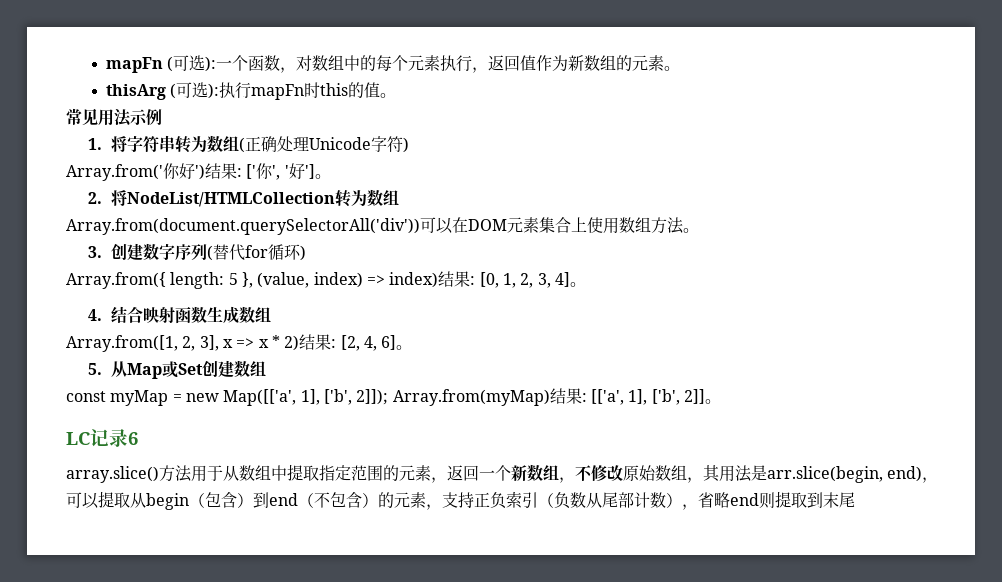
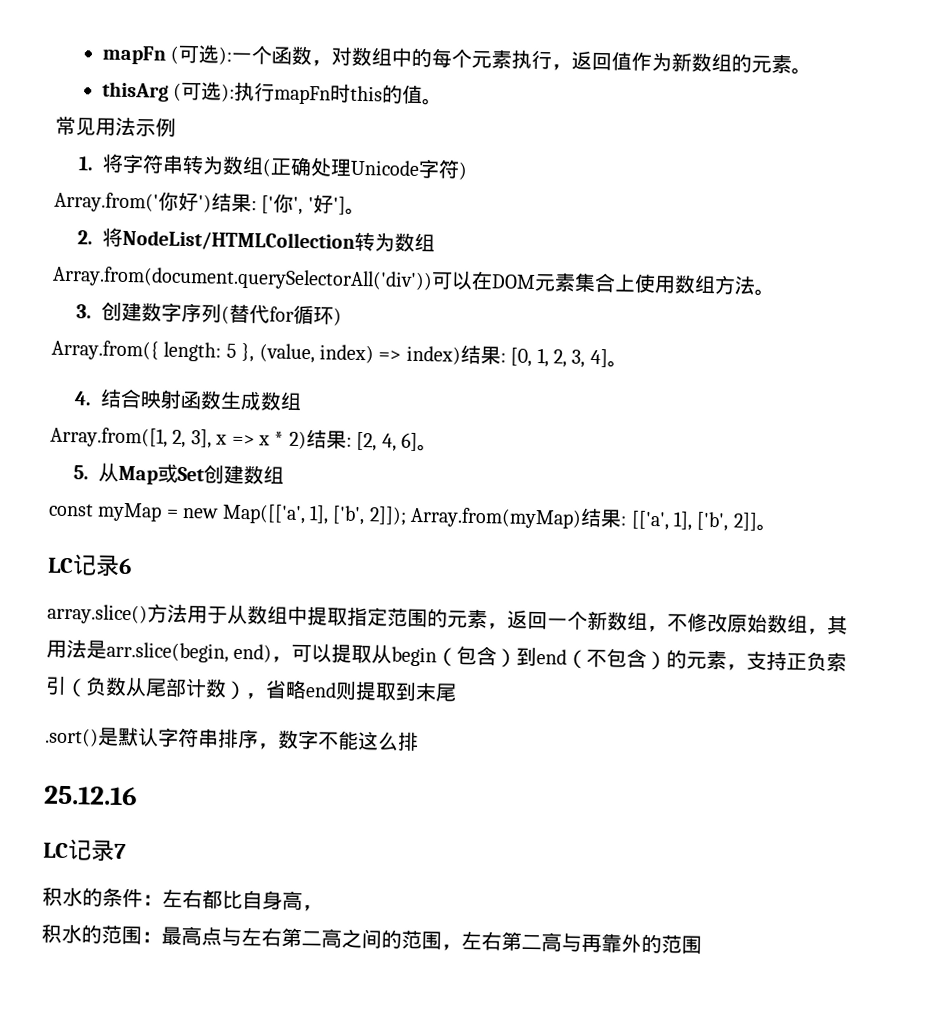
+ .sort()是默认字符串排序，数字不能这么排
+ 25.12.16
+ LC记录7
+ 积水的条件：左右都比自身高，
+ 积水的范围：最高点与左右第二高之间的范围，左右第二高与再靠外的范围

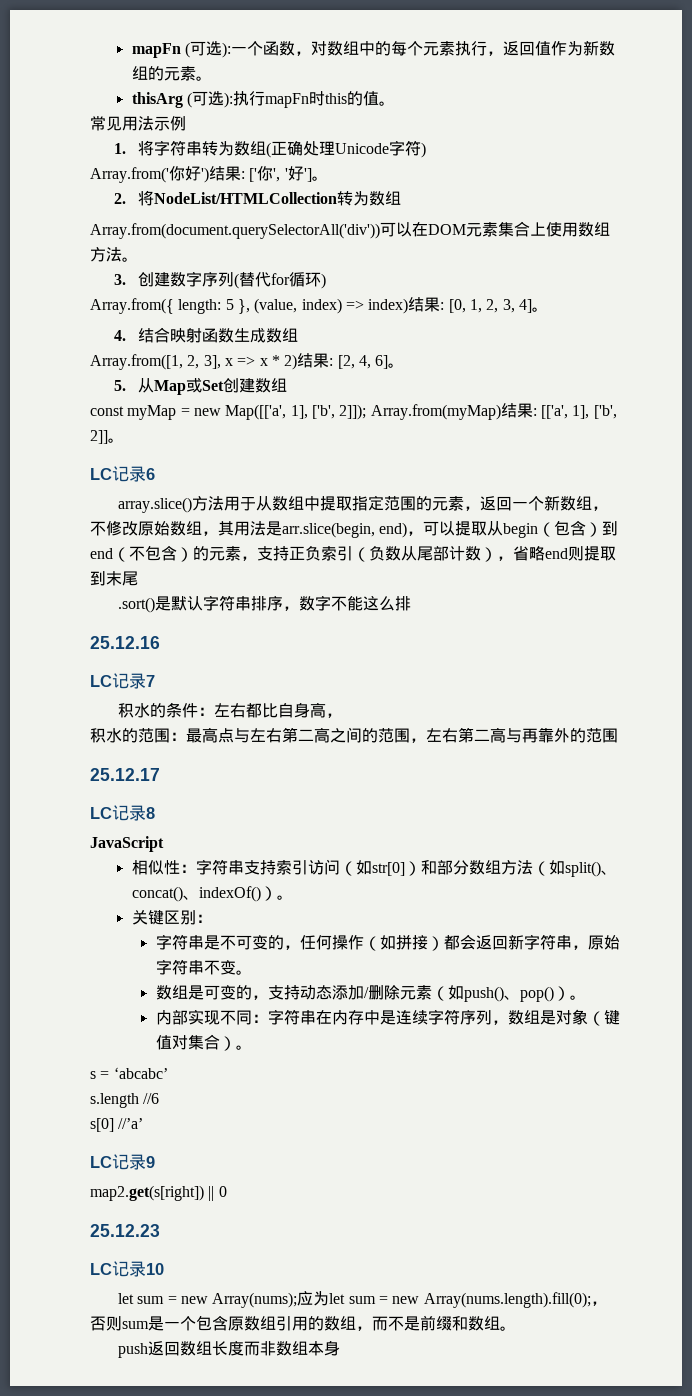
+ 25.12.17
+ LC记录8
+ JavaScript
+ 相似性：字符串支持索引访问（如str[0]）和部分数组方法（如split()、concat()、indexOf()）。
+ 关键区别：
+ 字符串是不可变的，任何操作（如拼接）都会返回新字符串，原始字符串不变。
+ 数组是可变的，支持动态添加/删除元素（如push()、pop()）。
+ 内部实现不同：字符串在内存中是连续字符序列，数组是对象（键值对集合）。
+ s = ‘abcabc’
+ s.length //6
+ s[0] //’a’
+ LC记录9
+ map2.get(s[right]) || 0
+ 25.12.23
+ LC记录10
+ let sum = new Array(nums);应为let sum = new Array(nums.length).fill(0);，否则sum是一个包含原数组引用的数组，而不是前缀和数组。
+ push返回数组长度而非数组本身

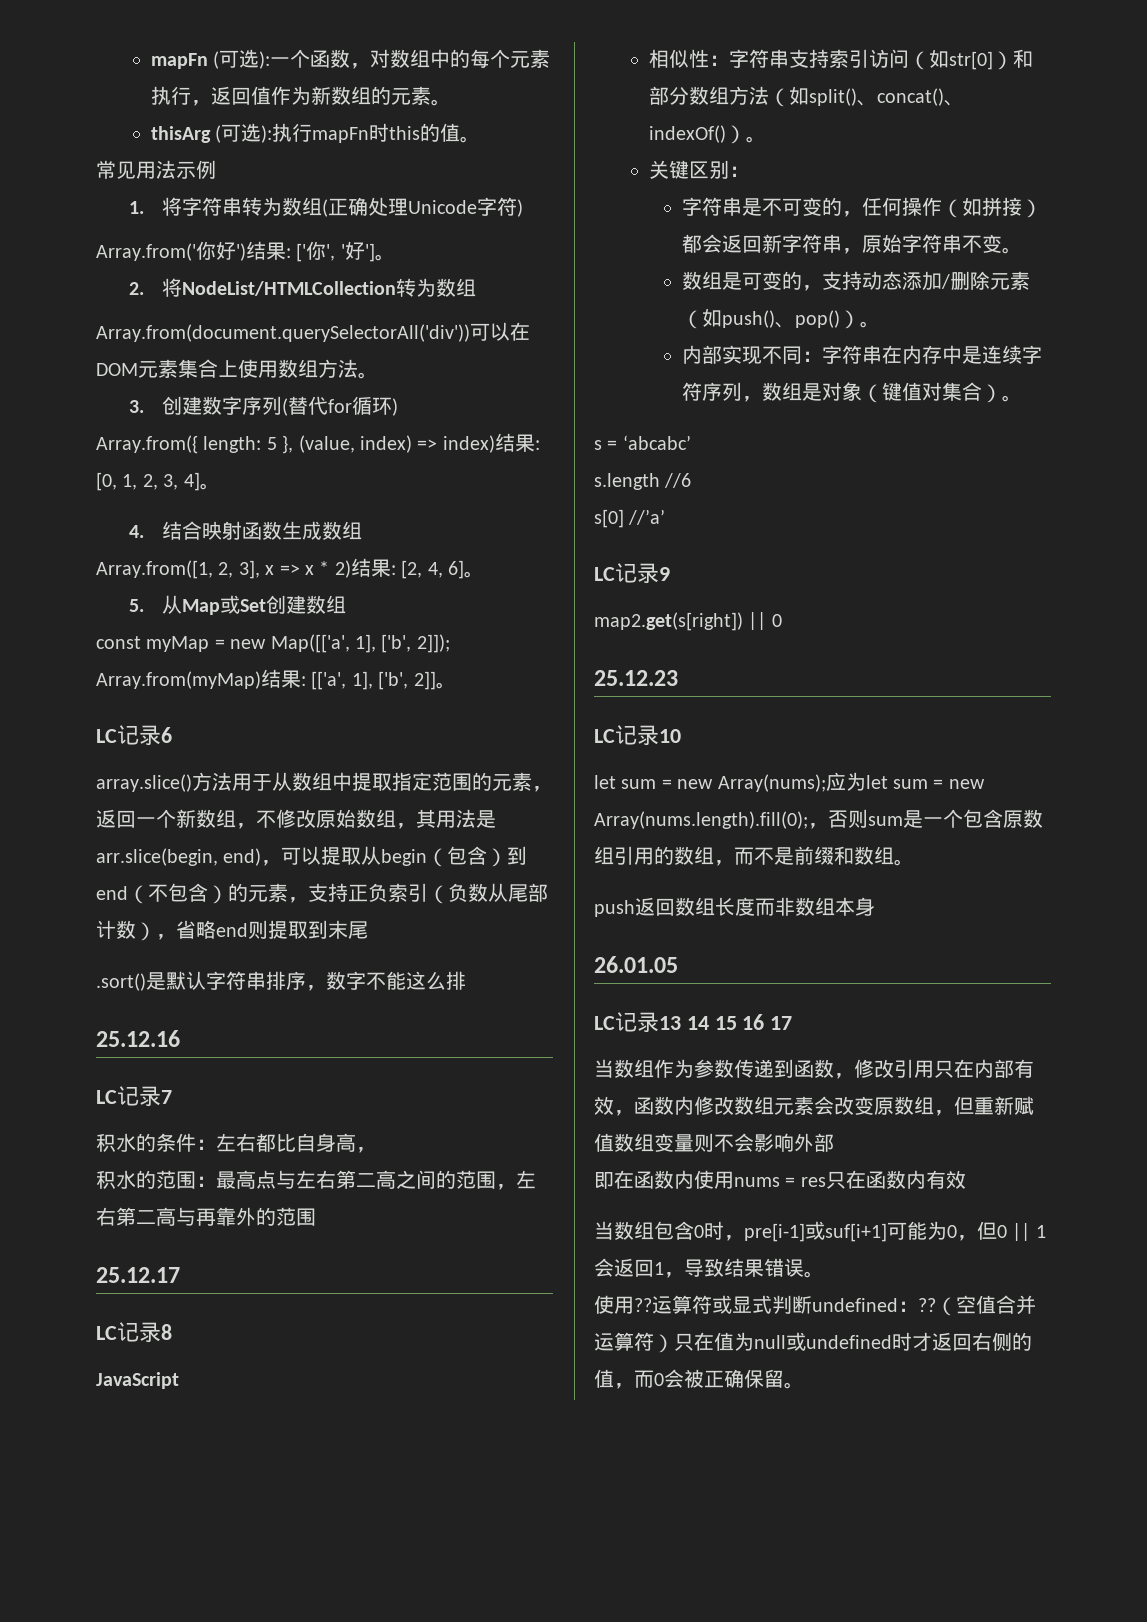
+ 26.01.05
+ LC记录13 14 15 16 17
+ 当数组作为参数传递到函数，修改引用只在内部有效，函数内修改数组元素会改变原数组，但重新赋值数组变量则不会影响外部
+ 即在函数内使用nums = res只在函数内有效
+ 当数组包含0时，pre[i-1]或suf[i+1]可能为0，但0 || 1会返回1，导致结果错误。
+ 使用??运算符或显式判断undefined：??（空值合并运算符）只在值为null或undefined时才返回右侧的值，而0会被正确保留。

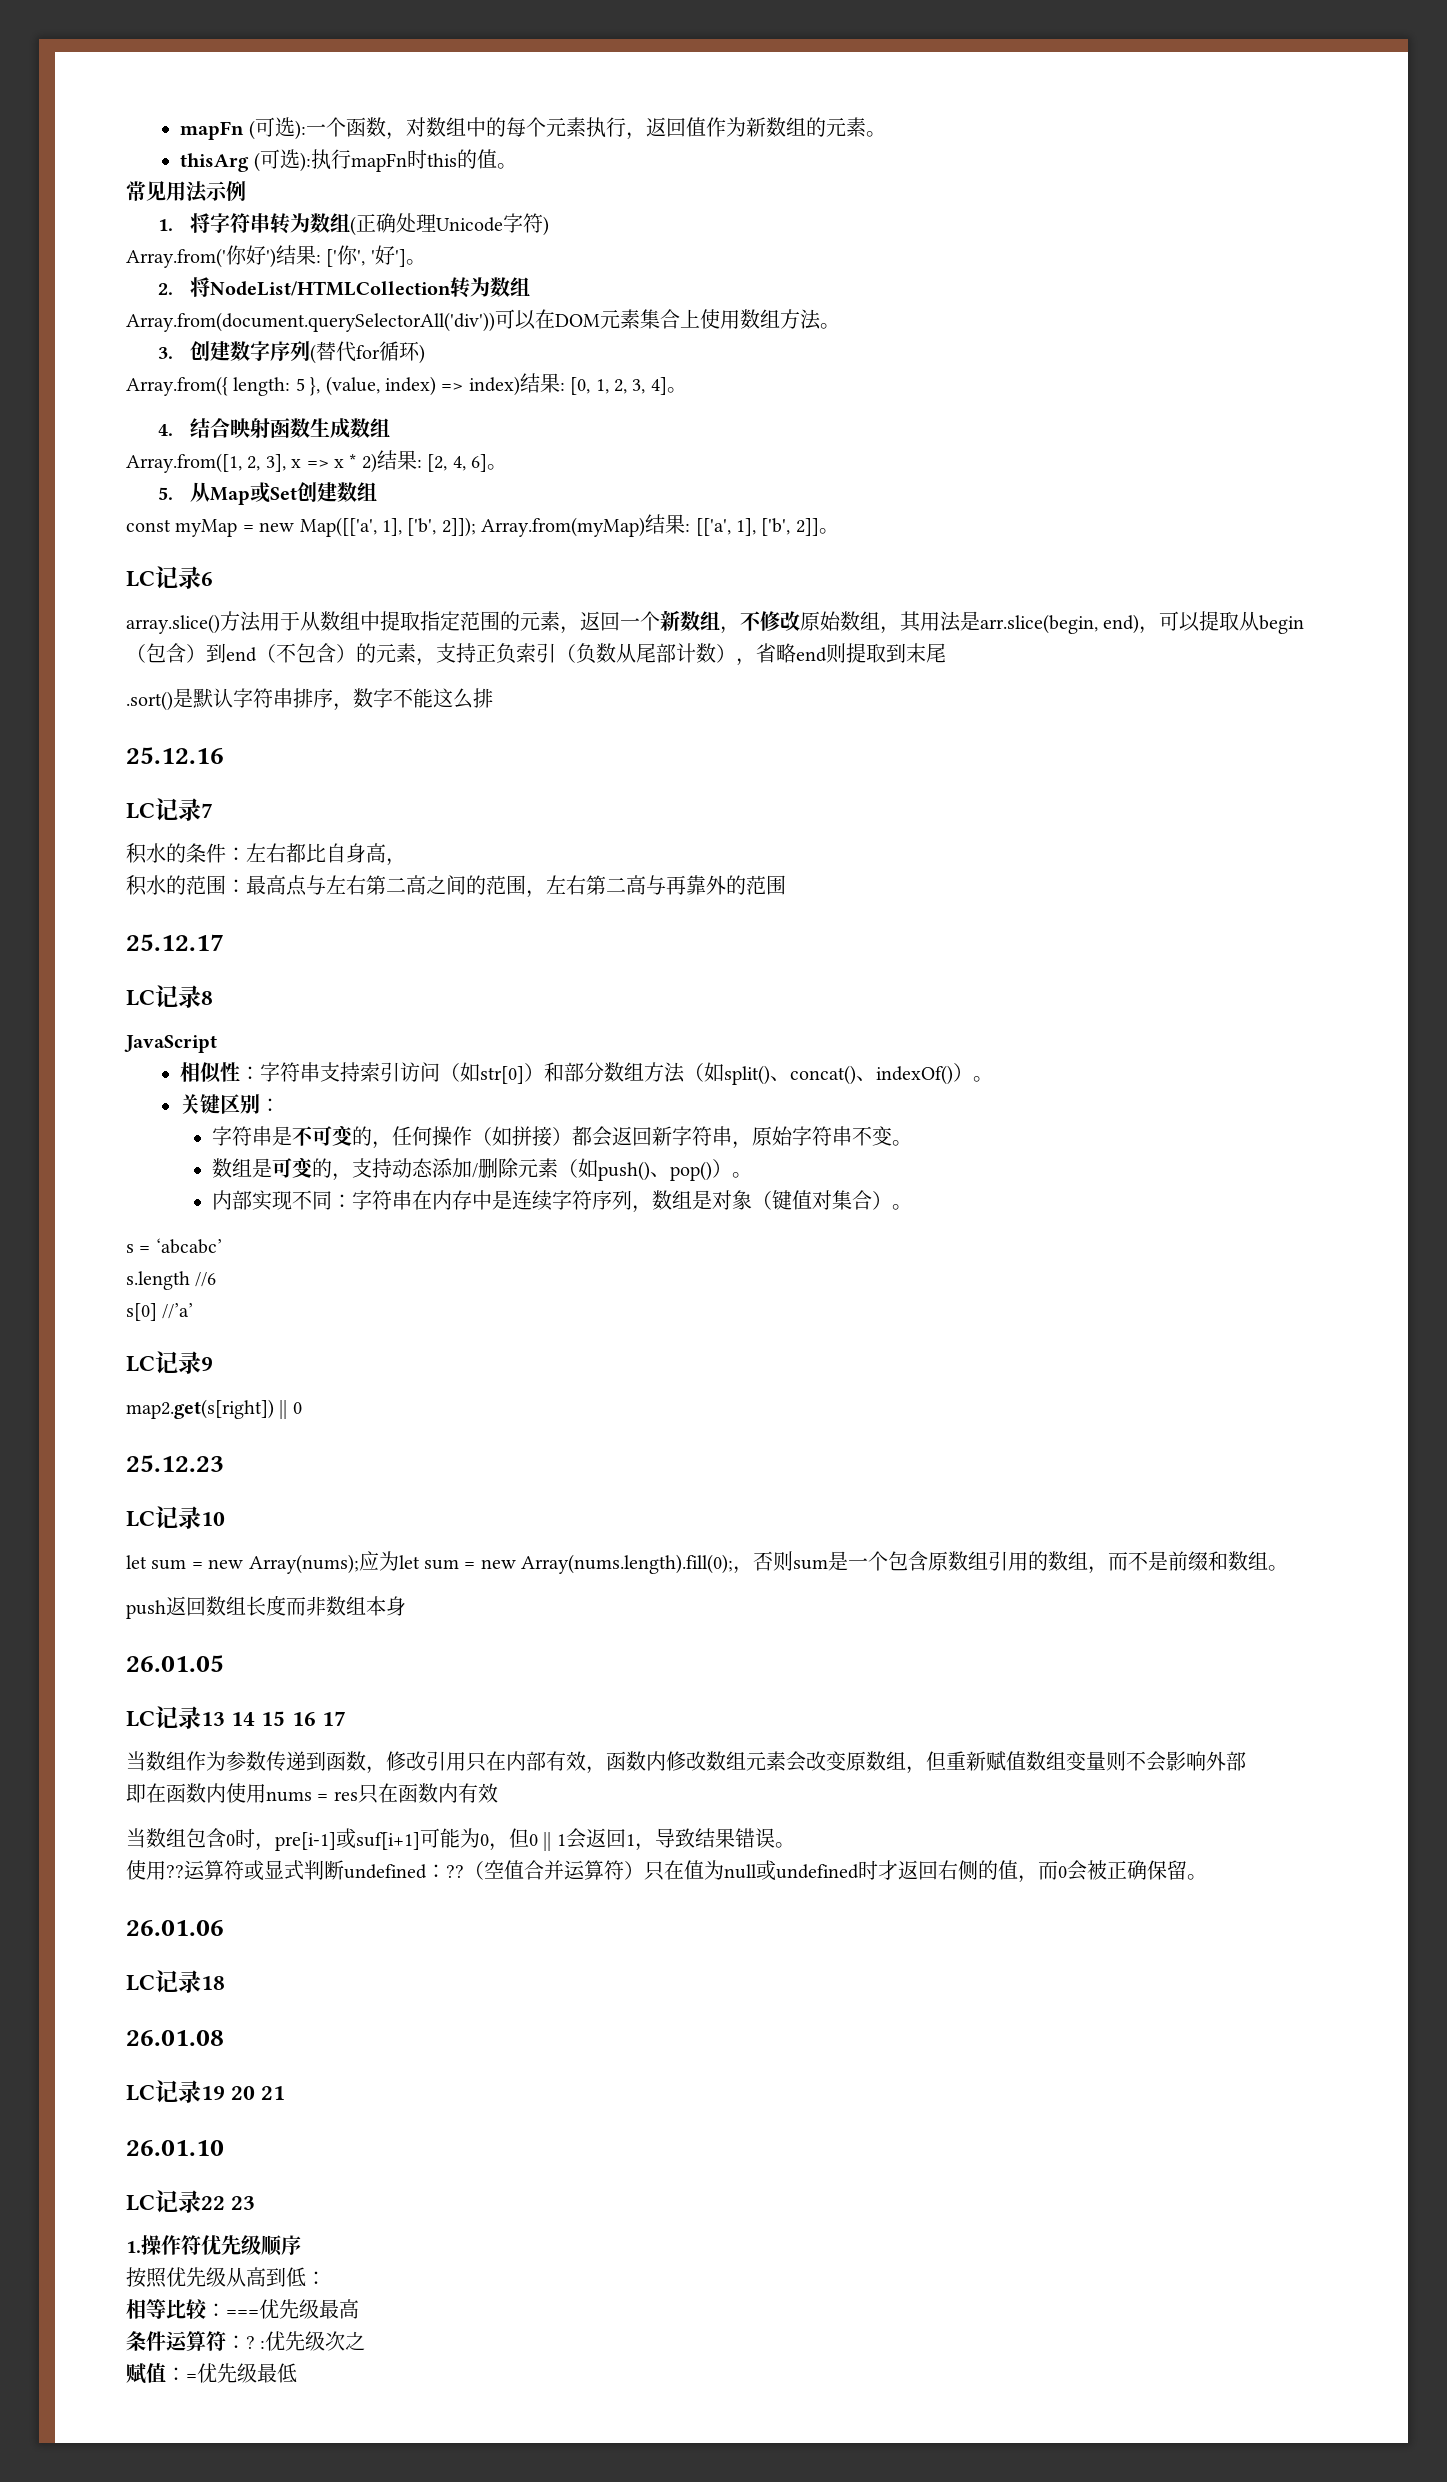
+ 26.01.06
+ LC记录18
+ 26.01.08
+ LC记录19 20 21
+ 26.01.10
+ LC记录22 23
+ 1.操作符优先级顺序
+ 按照优先级从高到低：
+ 相等比较：===优先级最高
+ 条件运算符：? :优先级次之
+ 赋值：=优先级最低

